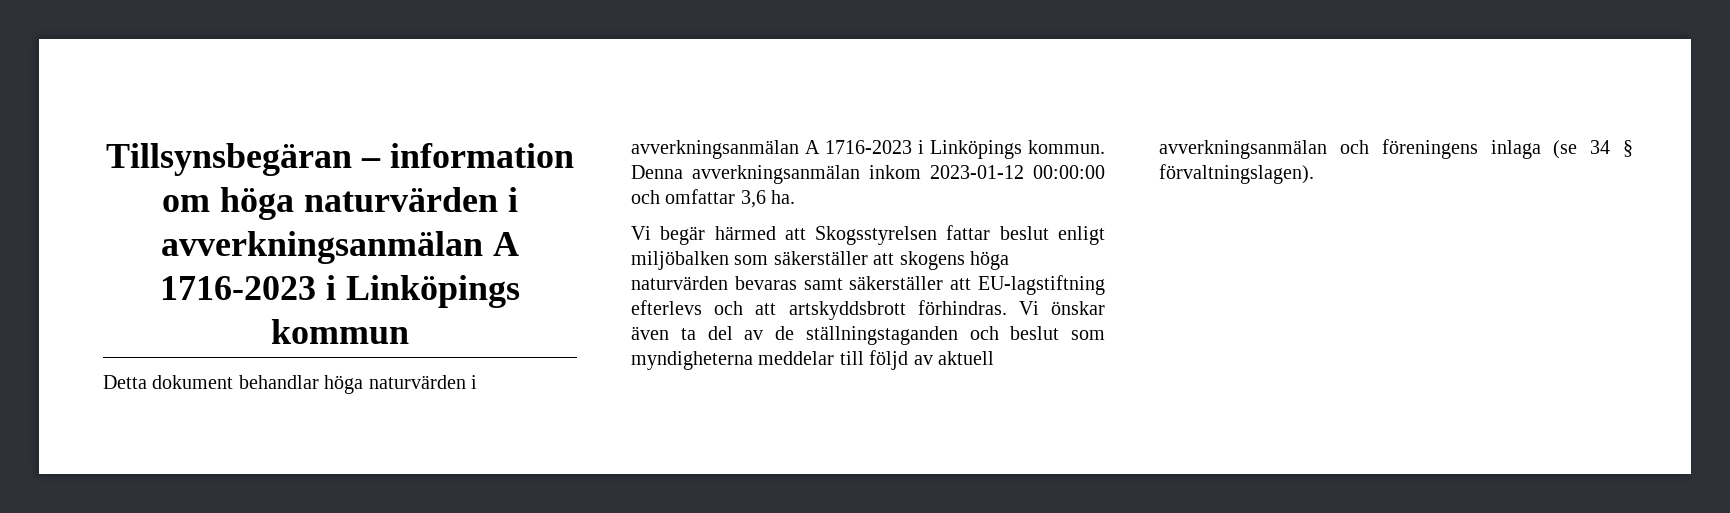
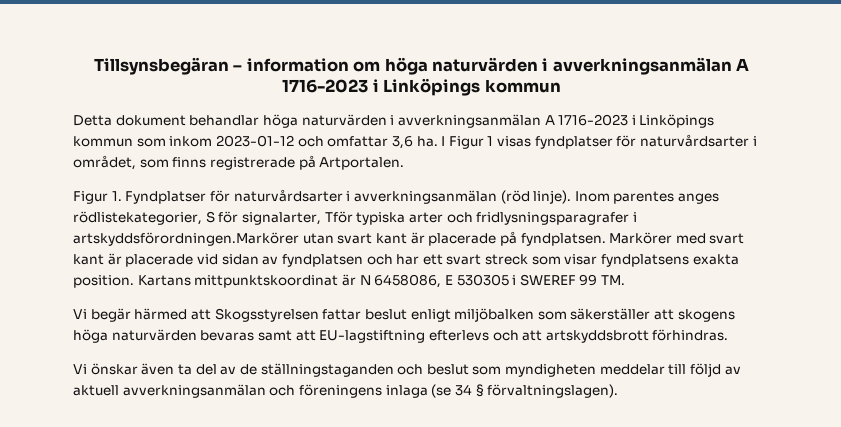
- Detta dokument behandlar höga naturvärden i avverkningsanmälan A 1716-2023 i Linköpings kommun. Denna avverkningsanmälan inkom 2023-01-12 00:00:00 och omfattar 3,6 ha.
+ Detta dokument behandlar höga naturvärden i avverkningsanmälan A 1716-2023 i Linköpings kommun som inkom 2023-01-12 och omfattar 3,6 ha. I Figur 1 visas fyndplatser för naturvårdsarter i området, som finns registrerade på Artportalen.
+ Figur 1. Fyndplatser för naturvårdsarter i avverkningsanmälan (röd linje). Inom parentes anges rödlistekategorier, S för signalarter, Tför typiska arter och fridlysningsparagrafer i artskyddsförordningen.Markörer utan svart kant är placerade på fyndplatsen. Markörer med svart kant är placerade vid sidan av fyndplatsen och har ett svart streck som visar fyndplatsens exakta position. Kartans mittpunktskoordinat är N 6458086, E 530305 i SWEREF 99 TM.
- Vi begär härmed att Skogsstyrelsen fattar beslut enligt miljöbalken som säkerställer att skogens höga naturvärden bevaras samt säkerställer att EU-lagstiftning efterlevs och att artskyddsbrott förhindras. Vi önskar även ta del av de ställningstaganden och beslut som myndigheterna meddelar till följd av aktuell avverkningsanmälan och föreningens inlaga (se 34 § förvaltningslagen).
+ Vi begär härmed att Skogsstyrelsen fattar beslut enligt miljöbalken som säkerställer att skogens höga naturvärden bevaras samt att EU-lagstiftning efterlevs och att artskyddsbrott förhindras.
+ Vi önskar även ta del av de ställningstaganden och beslut som myndigheten meddelar till följd av aktuell avverkningsanmälan och föreningens inlaga (se 34 § förvaltningslagen).

